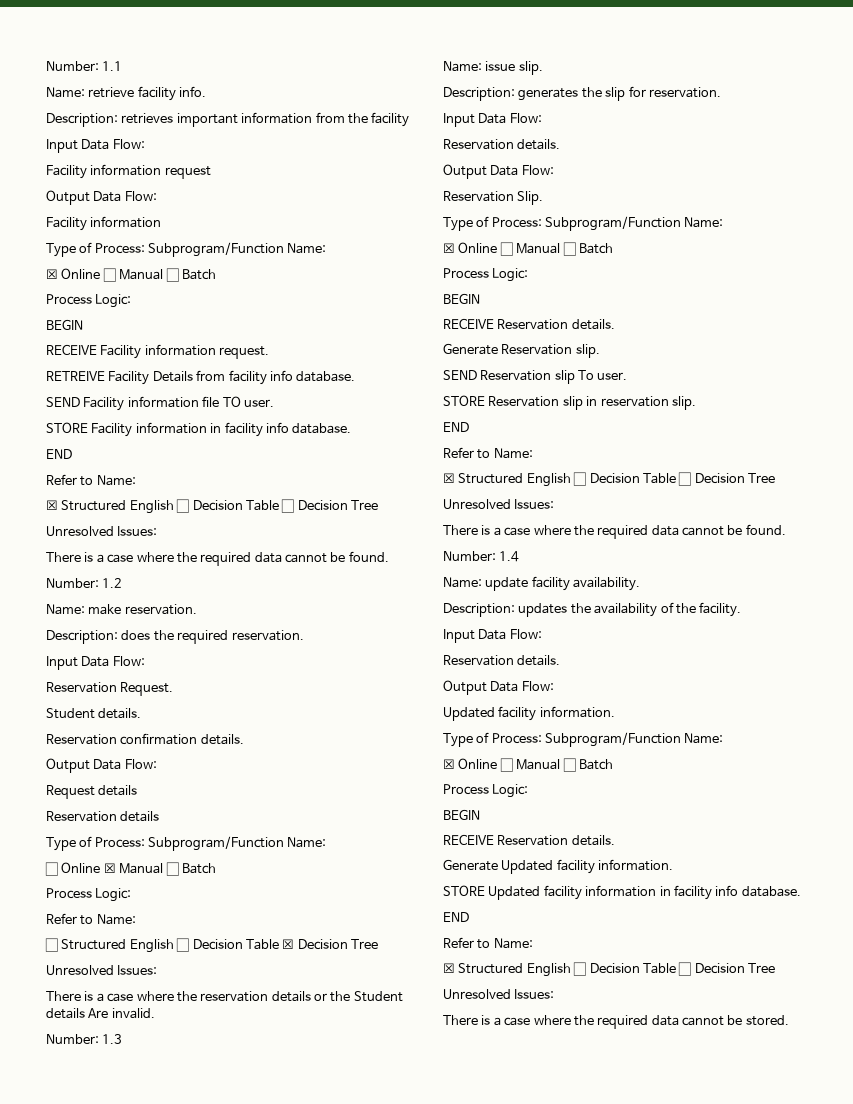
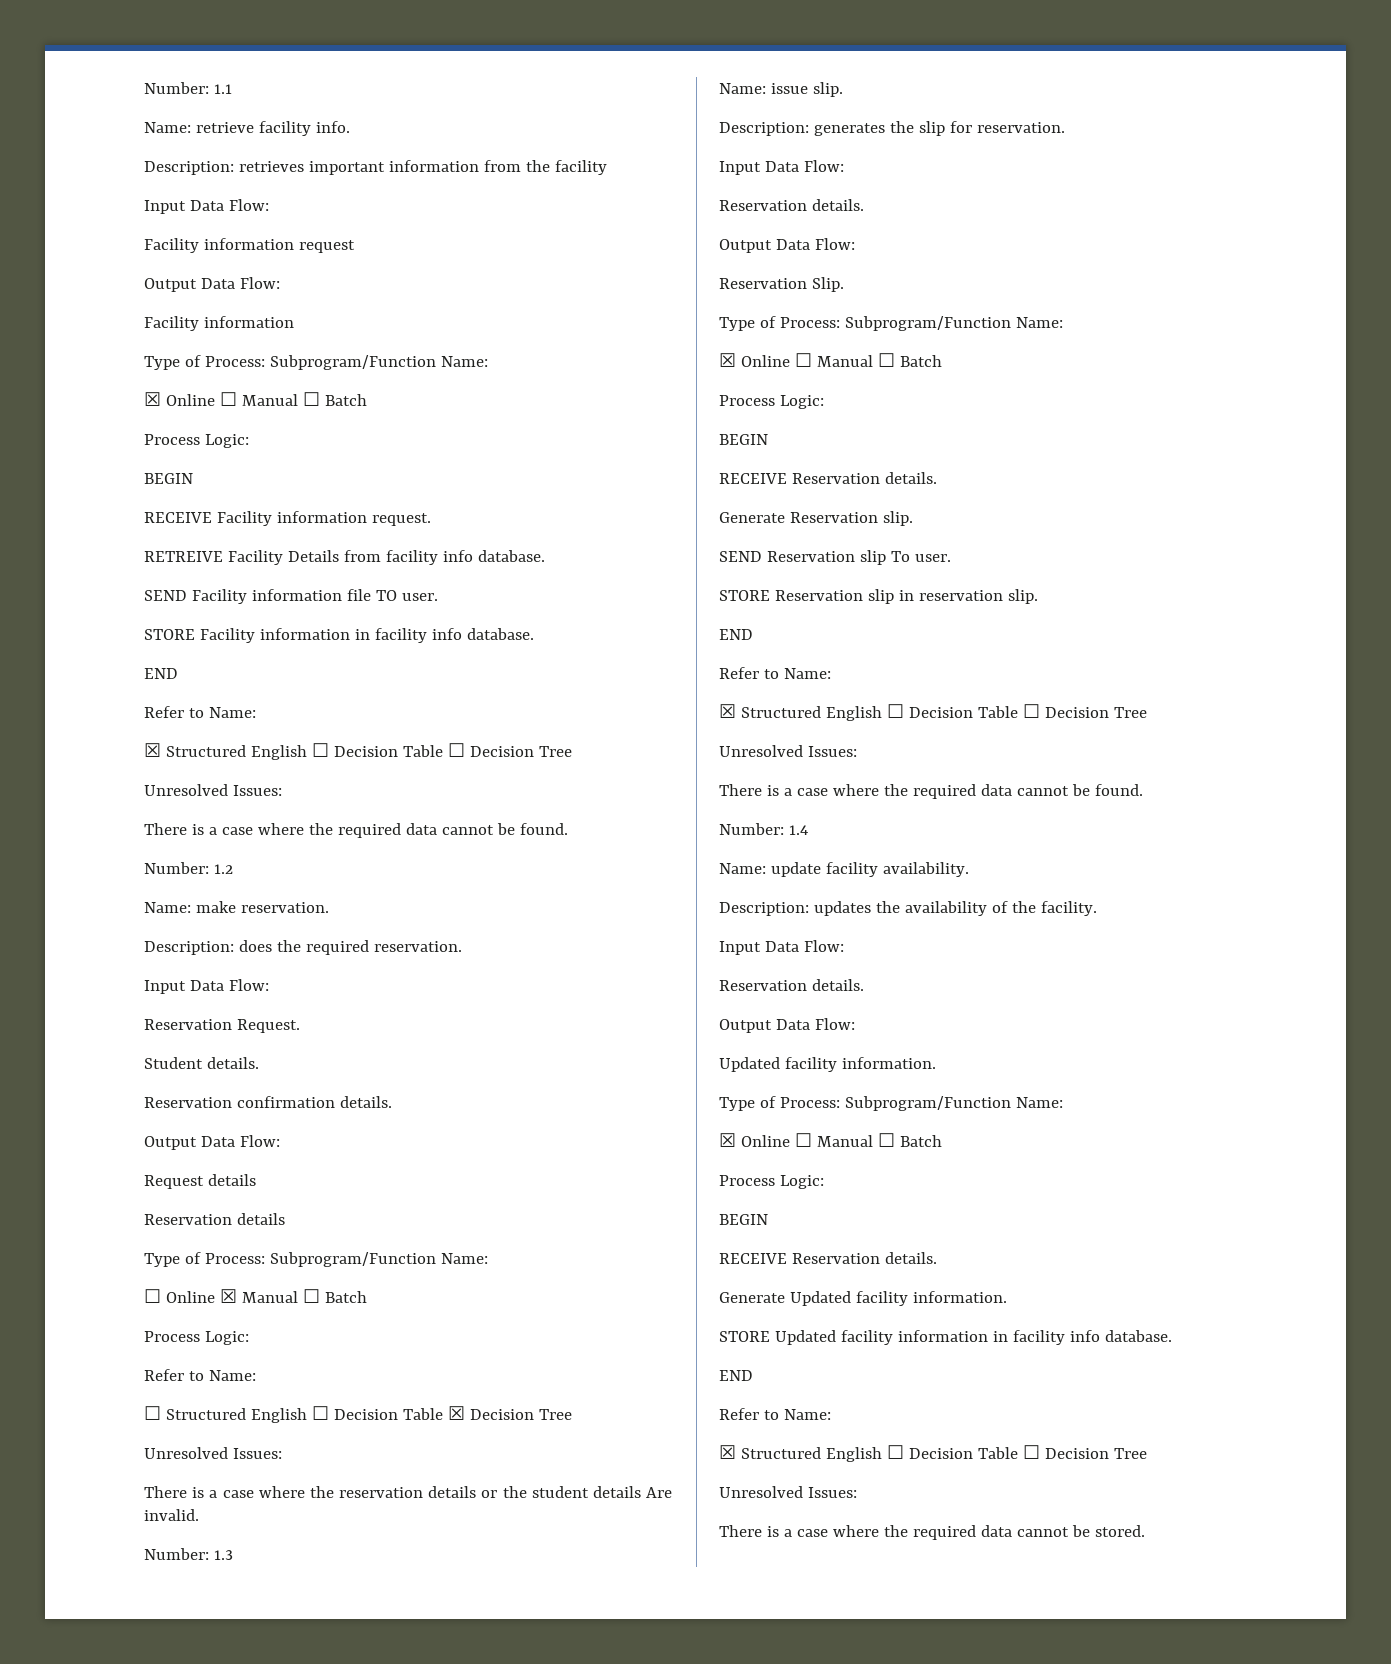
- There is a case where the reservation details or the Student details Are invalid.
+ There is a case where the reservation details or the student details Are invalid.

